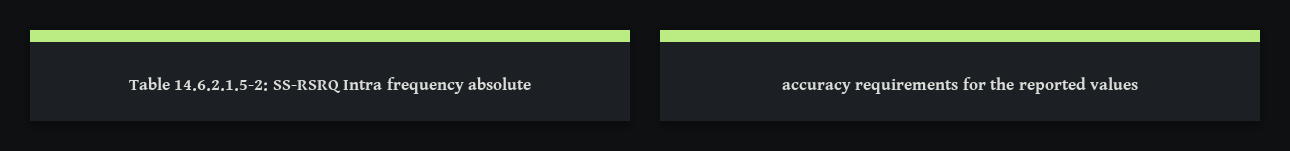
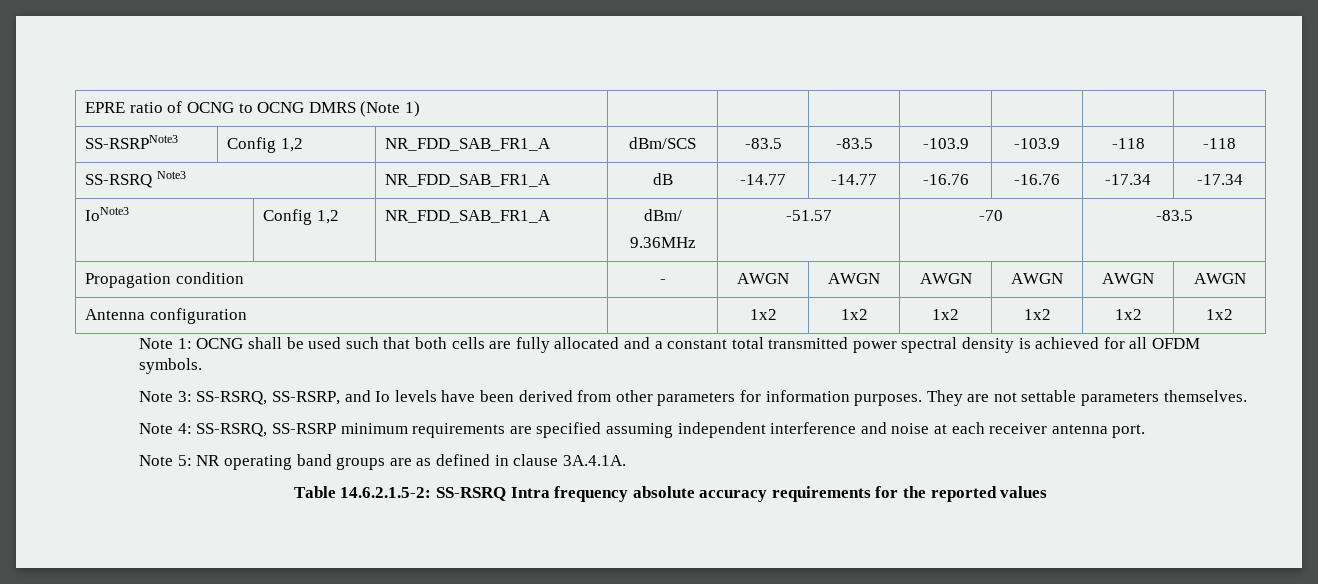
+ EPRE ratio of OCNG to OCNG DMRS (Note 1) | | | | | | |
+ SS-RSRPNote3 | Config 1,2 | NR_FDD_SAB_FR1_A | dBm/SCS | -83.5 | -83.5 | -103.9 | -103.9 | -118 | -118
+ SS-RSRQ Note3 | NR_FDD_SAB_FR1_A | dB | -14.77 | -14.77 | -16.76 | -16.76 | -17.34 | -17.34
+ IoNote3 | Config 1,2 | NR_FDD_SAB_FR1_A | dBm/
+ 9.36MHz | -51.57 | -70 | -83.5
+ Propagation condition | - | AWGN | AWGN | AWGN | AWGN | AWGN | AWGN
+ Antenna configuration | | 1x2 | 1x2 | 1x2 | 1x2 | 1x2 | 1x2
+ Note 1: OCNG shall be used such that both cells are fully allocated and a constant total transmitted power spectral density is achieved for all OFDM symbols.
+ Note 3: SS-RSRQ, SS-RSRP, and Io levels have been derived from other parameters for information purposes. They are not settable parameters themselves.
+ Note 4: SS-RSRQ, SS-RSRP minimum requirements are specified assuming independent interference and noise at each receiver antenna port.
+ Note 5: NR operating band groups are as defined in clause 3A.4.1A.

